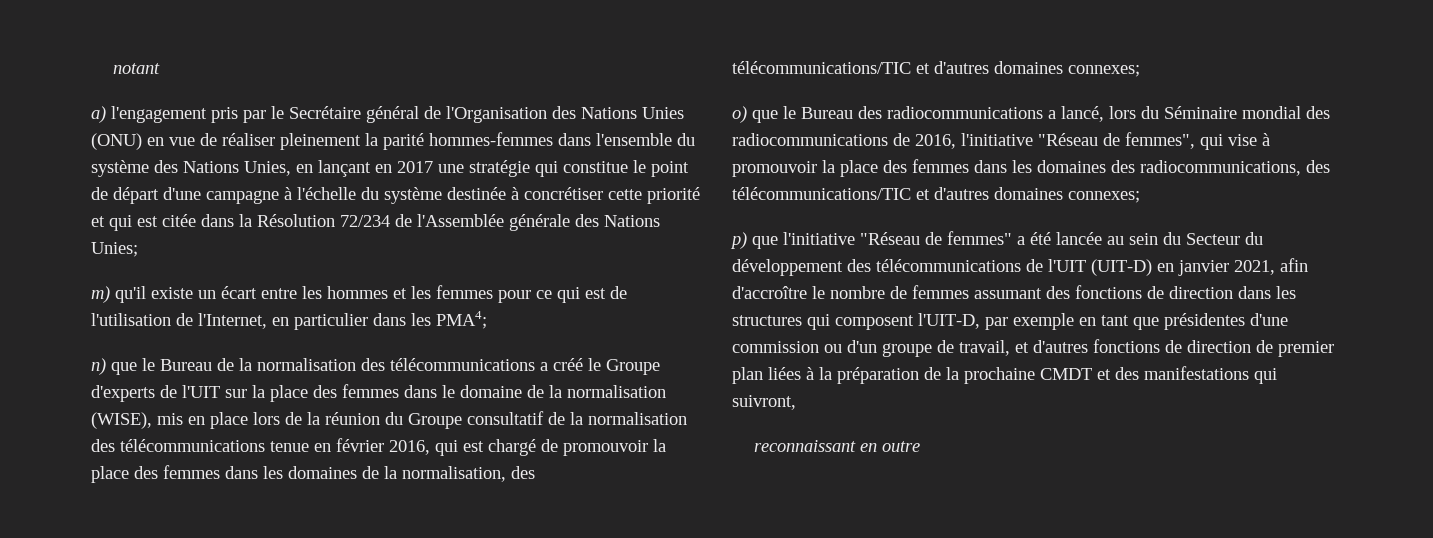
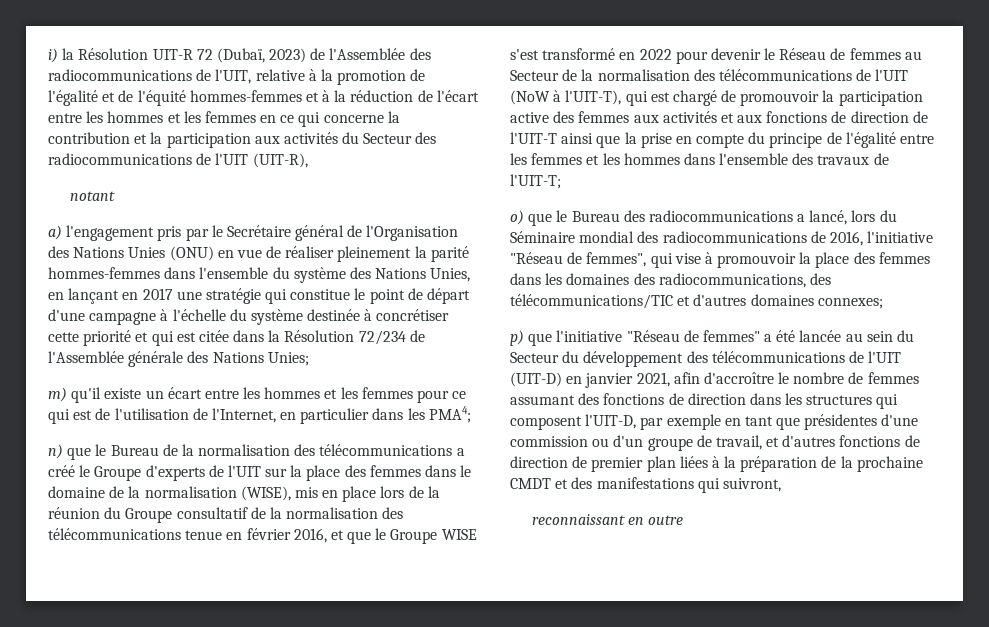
+ i) la Résolution UIT-R 72 (Dubaï, 2023) de l'Assemblée des radiocommunications de l'UIT, relative à la promotion de l'égalité et de l'équité hommes-femmes et à la réduction de l'écart entre les hommes et les femmes en ce qui concerne la contribution et la participation aux activités du Secteur des radiocommunications de l'UIT (UIT-R),
- n) que le Bureau de la normalisation des télécommunications a créé le Groupe d'experts de l'UIT sur la place des femmes dans le domaine de la normalisation (WISE), mis en place lors de la réunion du Groupe consultatif de la normalisation des télécommunications tenue en février 2016, qui est chargé de promouvoir la place des femmes dans les domaines de la normalisation, des télécommunications/TIC et d'autres domaines connexes;
+ n) que le Bureau de la normalisation des télécommunications a créé le Groupe d'experts de l'UIT sur la place des femmes dans le domaine de la normalisation (WISE), mis en place lors de la réunion du Groupe consultatif de la normalisation des télécommunications tenue en février 2016, et que le Groupe WISE s'est transformé en 2022 pour devenir le Réseau de femmes au Secteur de la normalisation des télécommunications de l'UIT (NoW à l'UIT-T), qui est chargé de promouvoir la participation active des femmes aux activités et aux fonctions de direction de l'UIT-T ainsi que la prise en compte du principe de l'égalité entre les femmes et les hommes dans l'ensemble des travaux de l'UIT-T;

